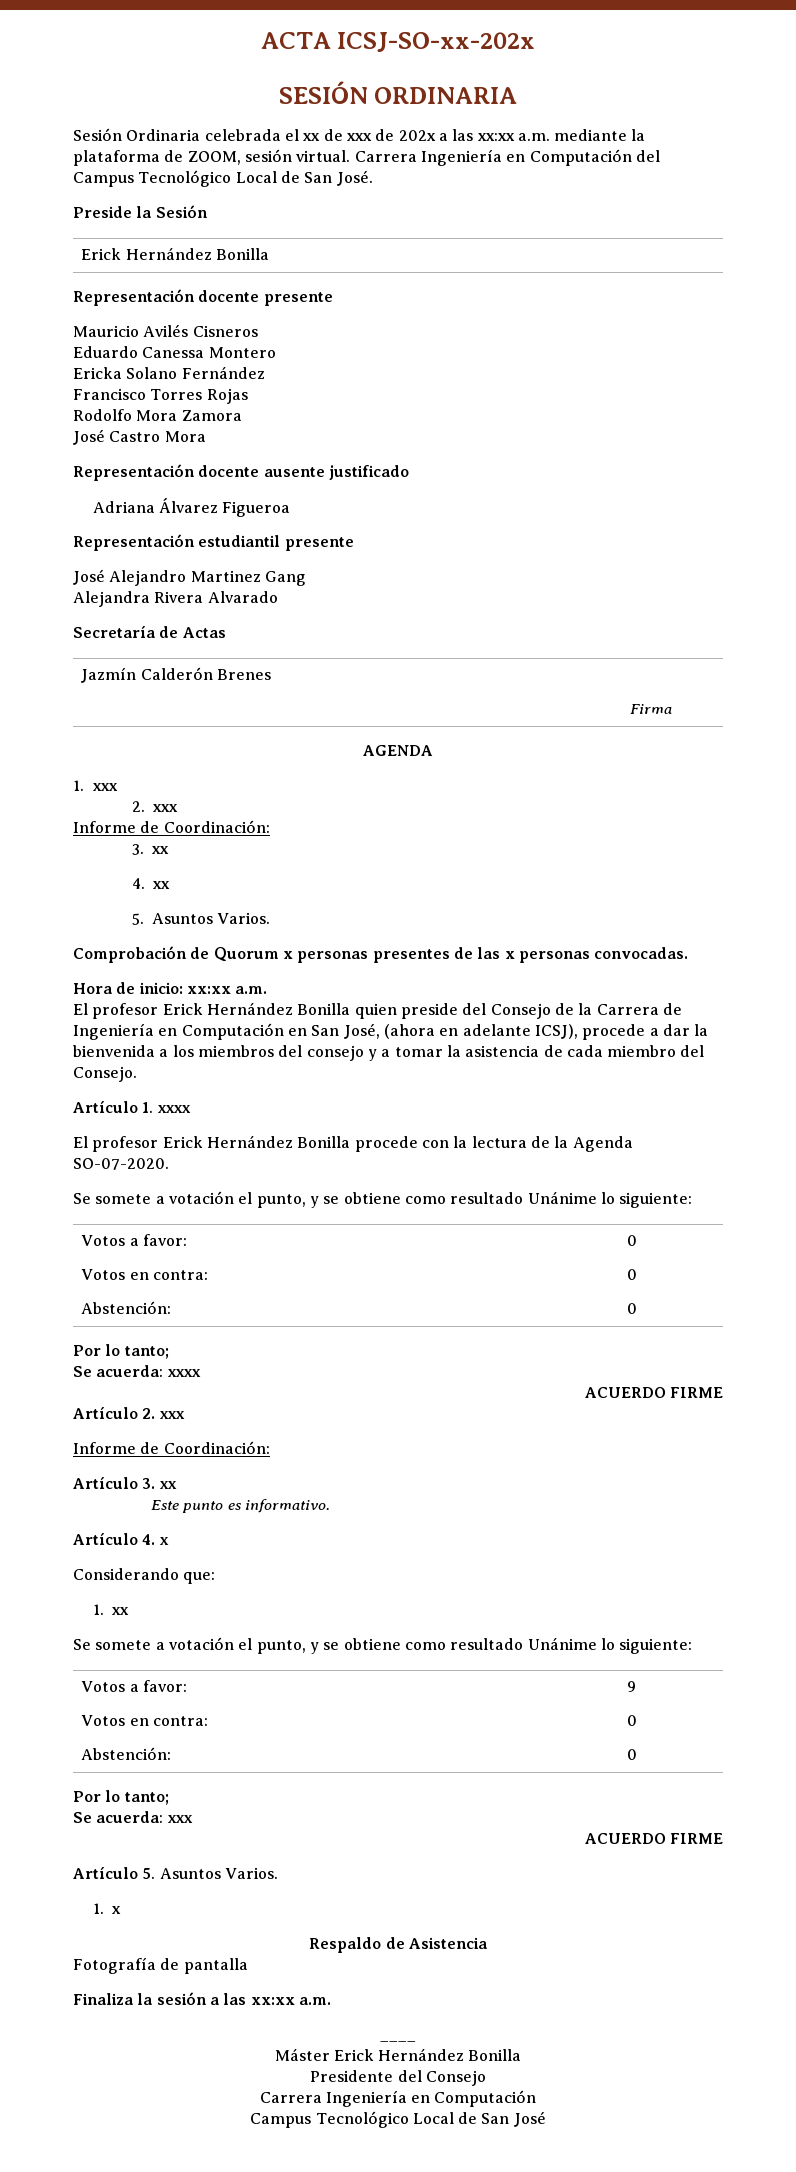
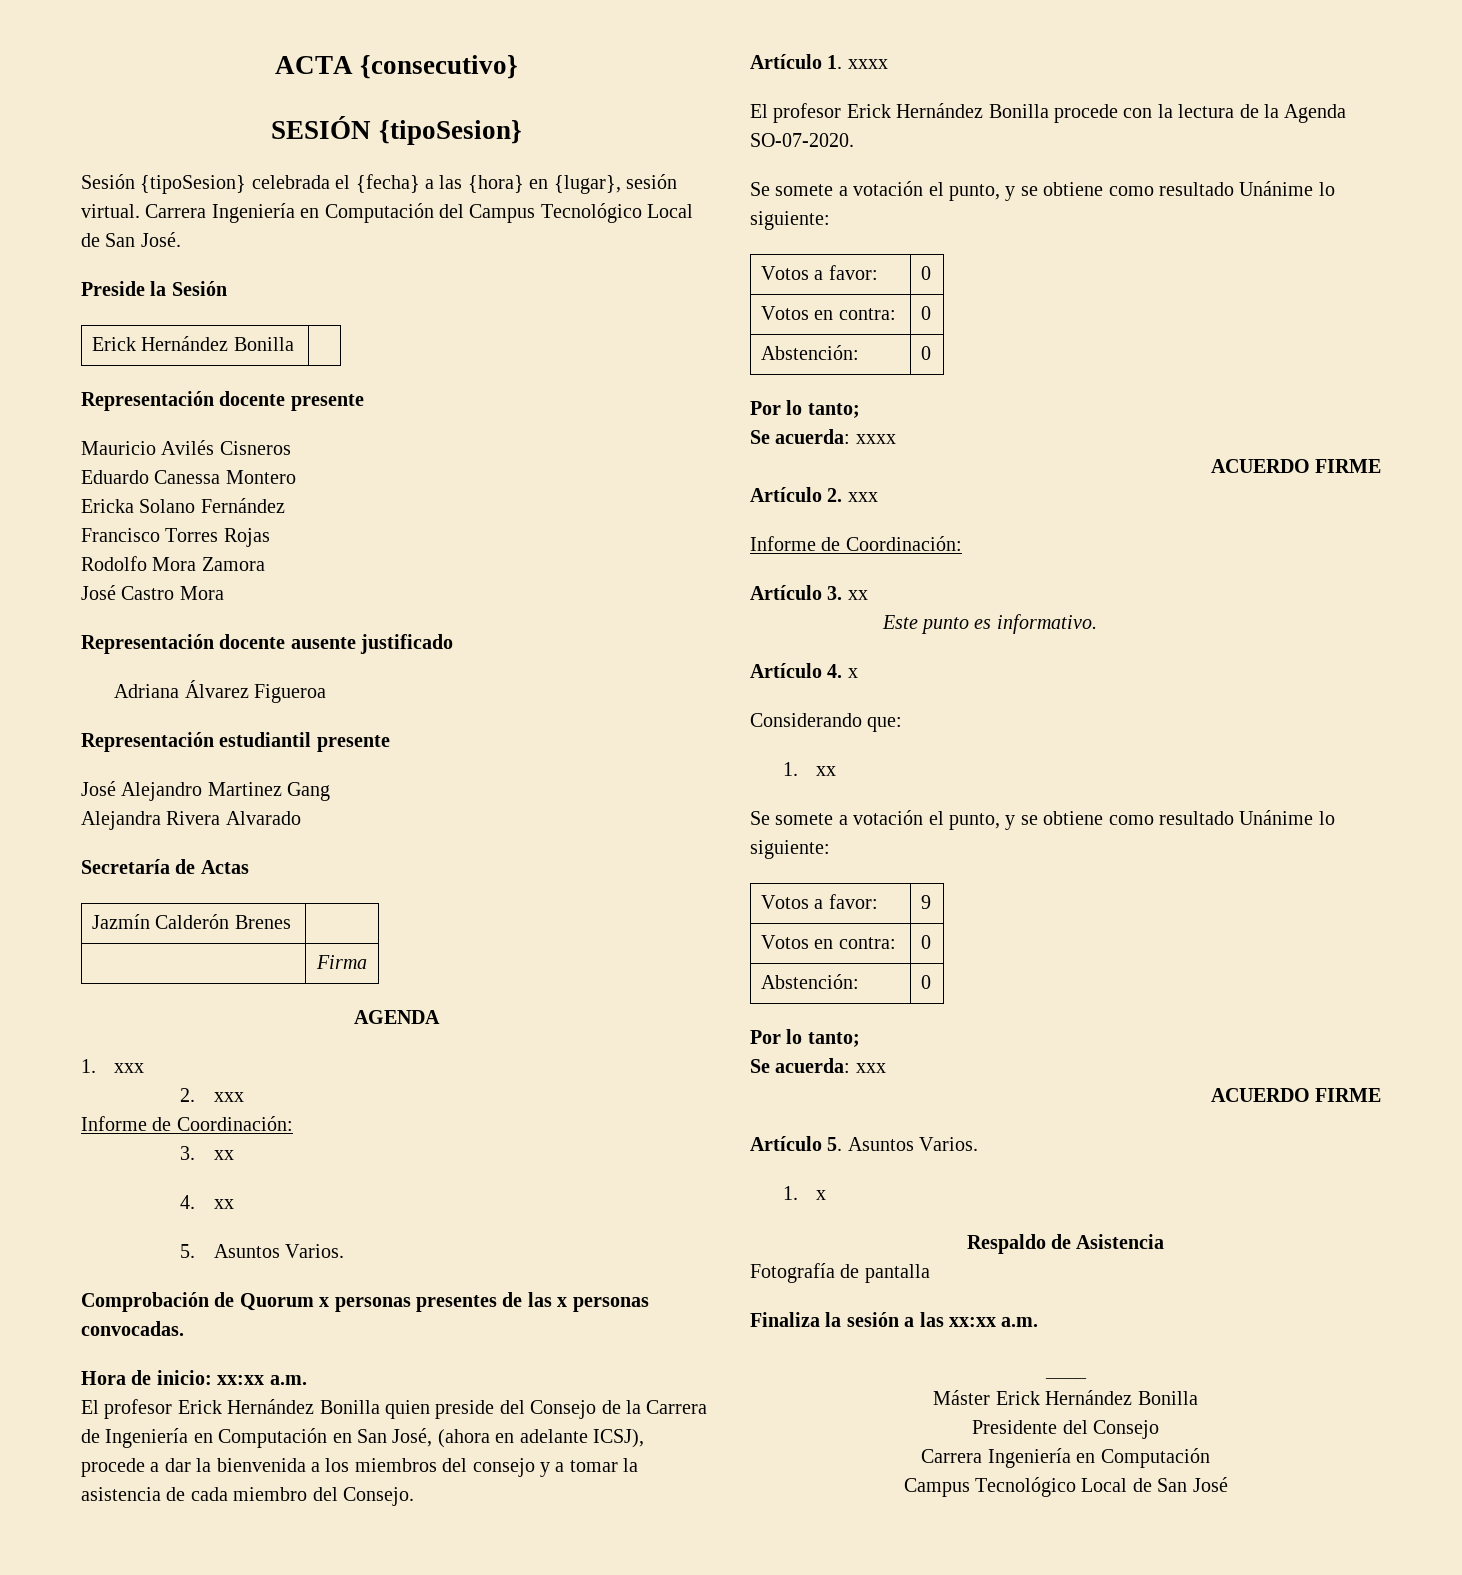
- ACTA ICSJ-SO-xx-202x
+ ACTA {consecutivo}
- SESIÓN ORDINARIA
- Sesión Ordinaria celebrada el xx de xxx de 202x a las xx:xx a.m. mediante la plataforma de ZOOM, sesión virtual.
+ SESIÓN {tipoSesion}
+ Sesión {tipoSesion} celebrada el {fecha} a las {hora} en {lugar}, sesión virtual.

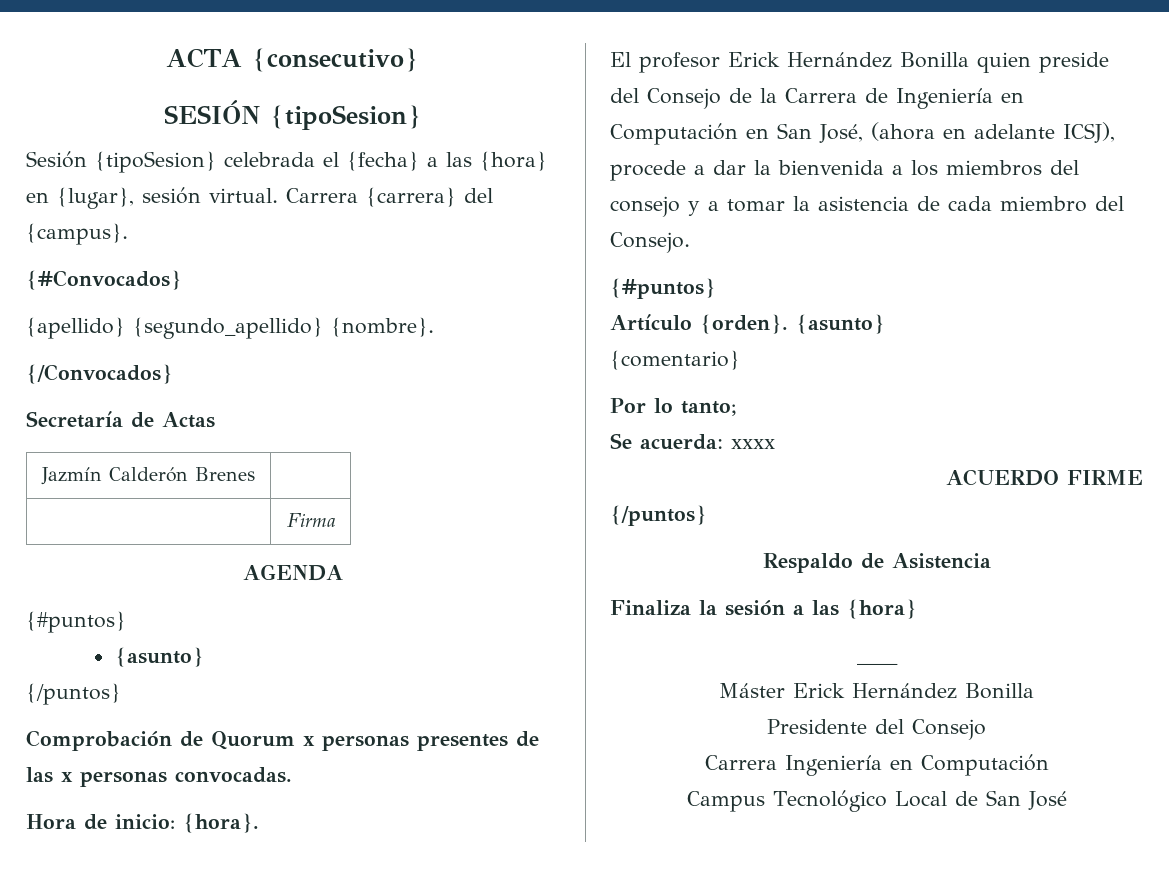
- Carrera Ingeniería en Computación del Campus Tecnológico Local de San José.
- Preside la Sesión
- Erick Hernández Bonilla |
- Representación docente presente
- Mauricio Avilés Cisneros
- Eduardo Canessa Montero
- Ericka Solano Fernández
- Francisco Torres Rojas
- Rodolfo Mora Zamora
- José Castro Mora
- Representación docente ausente justificado
- Adriana Álvarez Figueroa
- Representación estudiantil presente
- José Alejandro Martinez Gang
- Alejandra Rivera Alvarado
+ Carrera {carrera} del {campus}.
+ {#Convocados}
+ {apellido} {segundo_apellido} {nombre}.
+ {/Convocados}
  AGENDA
- 1. xxx
- 2. xxx
- Informe de Coordinación:
- 3. xx
- 4. xx
- 5. Asuntos Varios.
+ {#puntos}
+ {asunto}
+ {/puntos}
- Hora de inicio: xx:xx a.m.
+ Hora de inicio: {hora}.
  El profesor Erick Hernández Bonilla quien preside del Consejo de la Carrera de Ingeniería en Computación en San José, (ahora en adelante ICSJ), procede a dar la bienvenida a los miembros del consejo y a tomar la asistencia de cada miembro del Consejo.
- Artículo 1. xxxx
- El profesor Erick Hernández Bonilla procede con la lectura de la Agenda SO-07-2020.
- Se somete a votación el punto, y se obtiene como resultado Unánime lo siguiente:
- Votos a favor: | 0
- Votos en contra: | 0
- Abstención: | 0
+ {#puntos}
+ Artículo {orden}. {asunto}
+ {comentario}
  Se acuerda: xxxx
  ACUERDO FIRME
- Artículo 2. xxx
- Informe de Coordinación:
- Artículo 3. xx
- Este punto es informativo.
- Artículo 4. x
- Considerando que:
- 1. xx
- Se somete a votación el punto, y se obtiene como resultado Unánime lo siguiente:
- Votos a favor: | 9
- Votos en contra: | 0
- Abstención: | 0
- Por lo tanto;
- Se acuerda: xxx
- ACUERDO FIRME
- Artículo 5. Asuntos Varios.
- 1. x
+ {/puntos}
- Fotografía de pantalla
- Finaliza la sesión a las xx:xx a.m.
+ Finaliza la sesión a las {hora}

